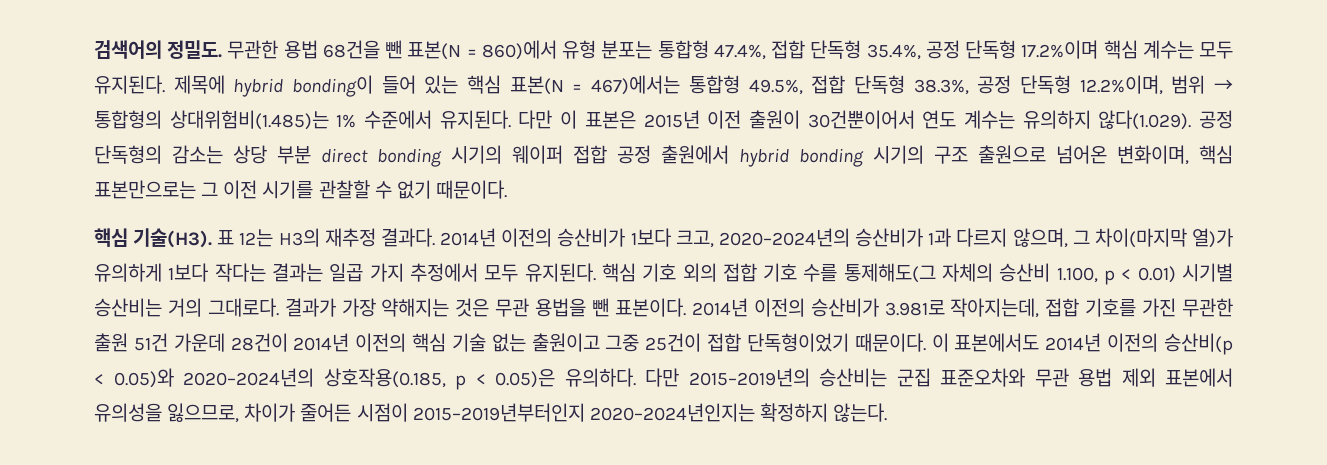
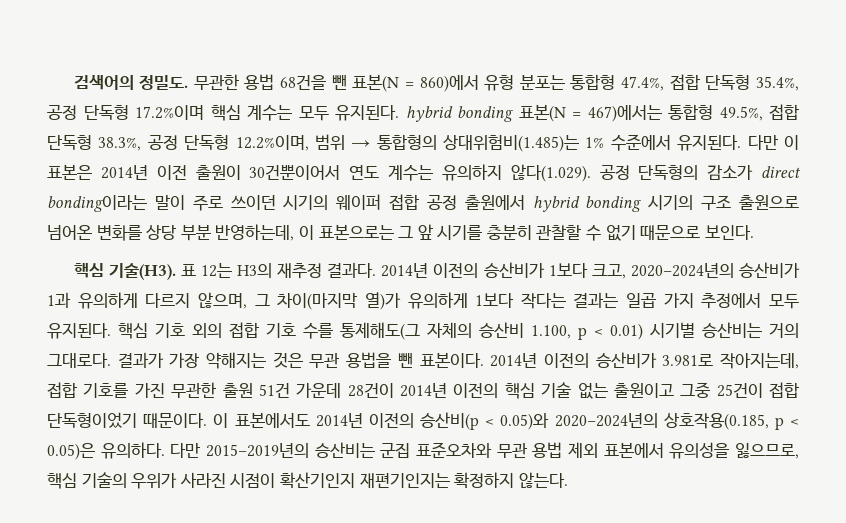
- 무관한 용법 68건을 뺀 표본(N = 860)에서 유형 분포는 통합형 47.4%, 접합 단독형 35.4%, 공정 단독형 17.2%이며 핵심 계수는 모두 유지된다. 제목에 hybrid bonding이 들어 있는 핵심 표본(N = 467)에서는 통합형 49.5%, 접합 단독형 38.3%, 공정 단독형 12.2%이며, 범위 → 통합형의 상대위험비(1.485)는 1% 수준에서 유지된다.
+ 무관한 용법 68건을 뺀 표본(N = 860)에서 유형 분포는 통합형 47.4%, 접합 단독형 35.4%, 공정 단독형 17.2%이며 핵심 계수는 모두 유지된다. hybrid bonding 표본(N = 467)에서는 통합형 49.5%, 접합 단독형 38.3%, 공정 단독형 12.2%이며, 범위 → 통합형의 상대위험비(1.485)는 1% 수준에서 유지된다.
- 다만 이 표본은 2015년 이전 출원이 30건뿐이어서 연도 계수는 유의하지 않다(1.029). 공정 단독형의 감소는 상당 부분 direct bonding 시기의 웨이퍼 접합 공정 출원에서 hybrid bonding 시기의 구조 출원으로 넘어온 변화이며, 핵심 표본만으로는 그 이전 시기를 관찰할 수 없기 때문이다.
+ 다만 이 표본은 2014년 이전 출원이 30건뿐이어서 연도 계수는 유의하지 않다(1.029). 공정 단독형의 감소가 direct bonding이라는 말이 주로 쓰이던 시기의 웨이퍼 접합 공정 출원에서 hybrid bonding 시기의 구조 출원으로 넘어온 변화를 상당 부분 반영하는데, 이 표본으로는 그 앞 시기를 충분히 관찰할 수 없기 때문으로 보인다.
- 2014년 이전의 승산비가 1보다 크고, 2020–2024년의 승산비가 1과 다르지 않으며, 그 차이(마지막 열)가 유의하게 1보다 작다는 결과는 일곱 가지 추정에서 모두 유지된다.
+ 2014년 이전의 승산비가 1보다 크고, 2020–2024년의 승산비가 1과 유의하게 다르지 않으며, 그 차이(마지막 열)가 유의하게 1보다 작다는 결과는 일곱 가지 추정에서 모두 유지된다.
- 다만 2015–2019년의 승산비는 군집 표준오차와 무관 용법 제외 표본에서 유의성을 잃으므로, 차이가 줄어든 시점이 2015–2019년부터인지 2020–2024년인지는 확정하지 않는다.
+ 다만 2015–2019년의 승산비는 군집 표준오차와 무관 용법 제외 표본에서 유의성을 잃으므로, 핵심 기술의 우위가 사라진 시점이 확산기인지 재편기인지는 확정하지 않는다.

